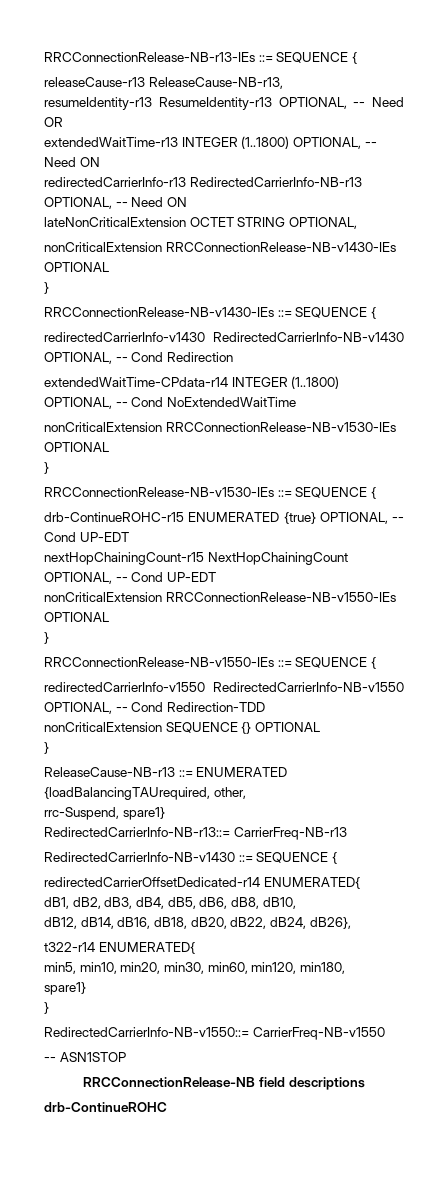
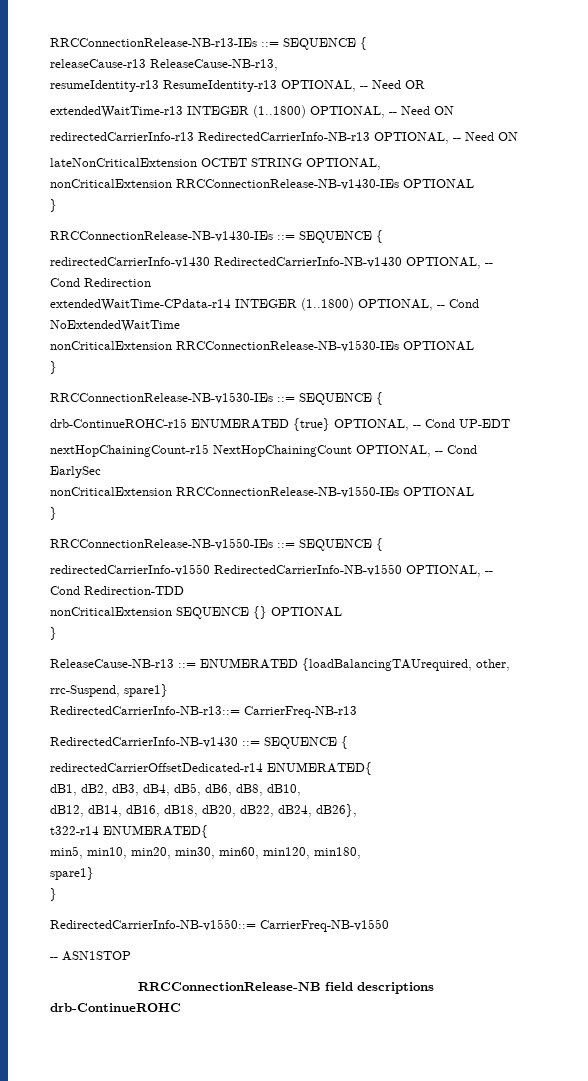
- nextHopChainingCount-r15 NextHopChainingCount OPTIONAL, -- Cond UP-EDT
+ nextHopChainingCount-r15 NextHopChainingCount OPTIONAL, -- Cond EarlySec

